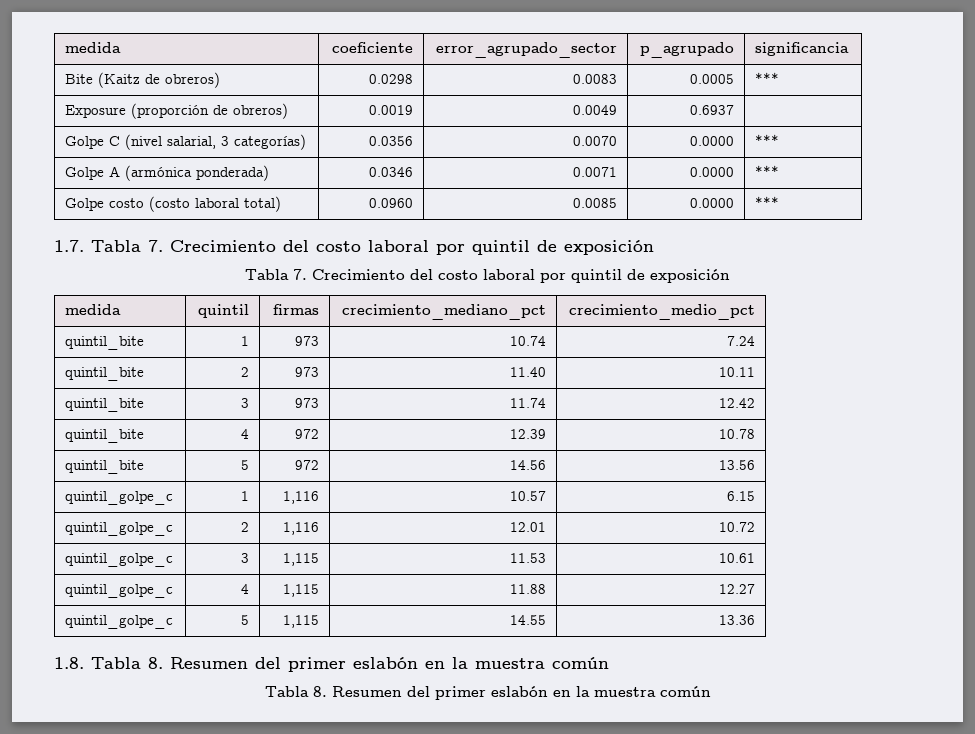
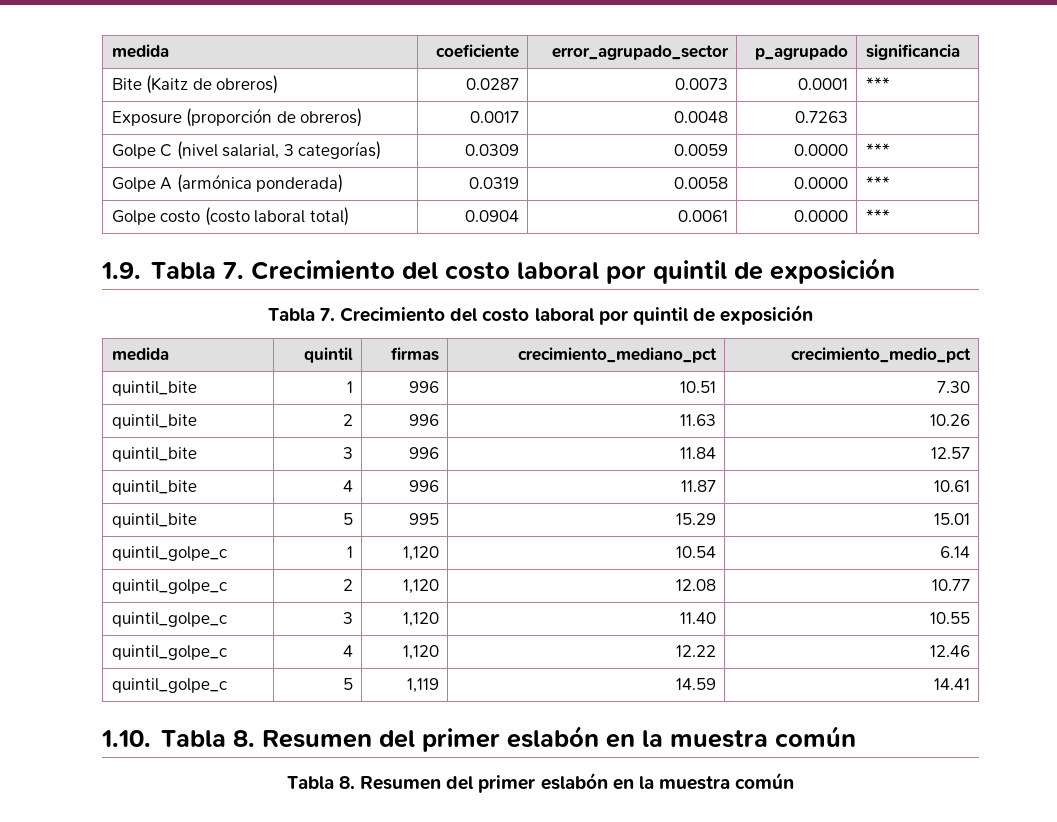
- Bite (Kaitz de obreros) | 0.0298 | 0.0083 | 0.0005 | ***
+ Bite (Kaitz de obreros) | 0.0287 | 0.0073 | 0.0001 | ***
- Exposure (proporción de obreros) | 0.0019 | 0.0049 | 0.6937 |
+ Exposure (proporción de obreros) | 0.0017 | 0.0048 | 0.7263 |
- Golpe C (nivel salarial, 3 categorías) | 0.0356 | 0.0070 | 0.0000 | ***
+ Golpe C (nivel salarial, 3 categorías) | 0.0309 | 0.0059 | 0.0000 | ***
- Golpe A (armónica ponderada) | 0.0346 | 0.0071 | 0.0000 | ***
+ Golpe A (armónica ponderada) | 0.0319 | 0.0058 | 0.0000 | ***
- Golpe costo (costo laboral total) | 0.0960 | 0.0085 | 0.0000 | ***
- 1.7. Tabla 7. Crecimiento del costo laboral por quintil de exposición
+ Golpe costo (costo laboral total) | 0.0904 | 0.0061 | 0.0000 | ***
+ 1.9. Tabla 7. Crecimiento del costo laboral por quintil de exposición
- quintil_bite | 1 | 973 | 10.74 | 7.24
+ quintil_bite | 1 | 996 | 10.51 | 7.30
- quintil_bite | 2 | 973 | 11.40 | 10.11
+ quintil_bite | 2 | 996 | 11.63 | 10.26
- quintil_bite | 3 | 973 | 11.74 | 12.42
+ quintil_bite | 3 | 996 | 11.84 | 12.57
- quintil_bite | 4 | 972 | 12.39 | 10.78
+ quintil_bite | 4 | 996 | 11.87 | 10.61
- quintil_bite | 5 | 972 | 14.56 | 13.56
+ quintil_bite | 5 | 995 | 15.29 | 15.01
- quintil_golpe_c | 1 | 1,116 | 10.57 | 6.15
+ quintil_golpe_c | 1 | 1,120 | 10.54 | 6.14
- quintil_golpe_c | 2 | 1,116 | 12.01 | 10.72
+ quintil_golpe_c | 2 | 1,120 | 12.08 | 10.77
- quintil_golpe_c | 3 | 1,115 | 11.53 | 10.61
+ quintil_golpe_c | 3 | 1,120 | 11.40 | 10.55
- quintil_golpe_c | 4 | 1,115 | 11.88 | 12.27
+ quintil_golpe_c | 4 | 1,120 | 12.22 | 12.46
- quintil_golpe_c | 5 | 1,115 | 14.55 | 13.36
- 1.8. Tabla 8. Resumen del primer eslabón en la muestra común
+ quintil_golpe_c | 5 | 1,119 | 14.59 | 14.41
+ 1.10. Tabla 8. Resumen del primer eslabón en la muestra común

